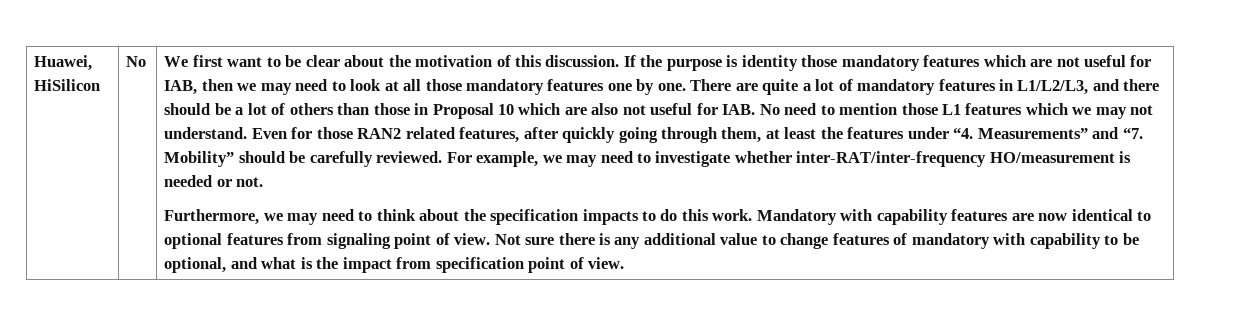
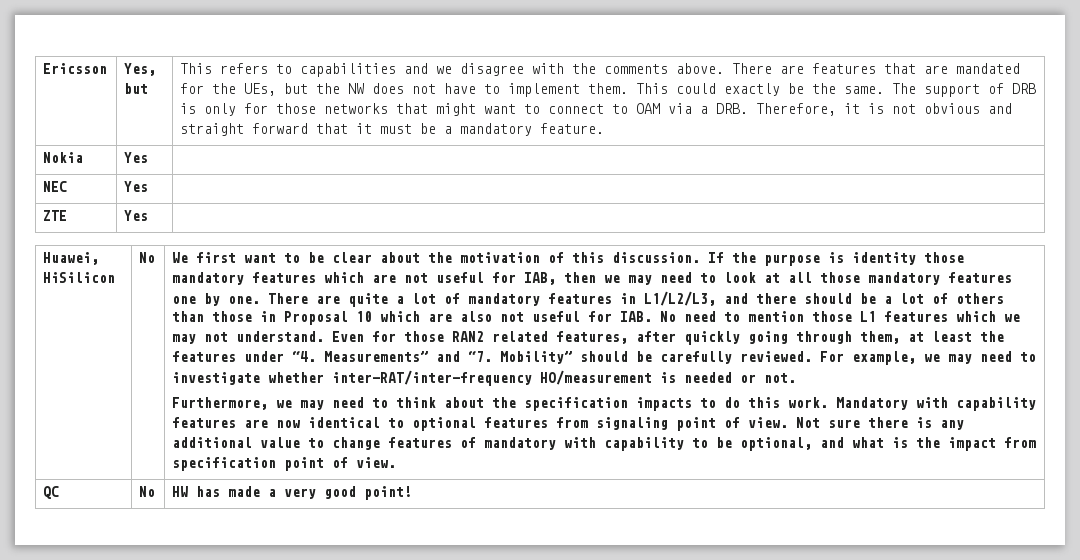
+ Ericsson | Yes, but | This refers to capabilities and we disagree with the comments above. There are features that are mandated for the UEs, but the NW does not have to implement them. This could exactly be the same. The support of DRB is only for those networks that might want to connect to OAM via a DRB. Therefore, it is not obvious and straight forward that it must be a mandatory feature.
+ Nokia | Yes |
+ NEC | Yes |
+ ZTE | Yes |
+ QC | No | HW has made a very good point!

